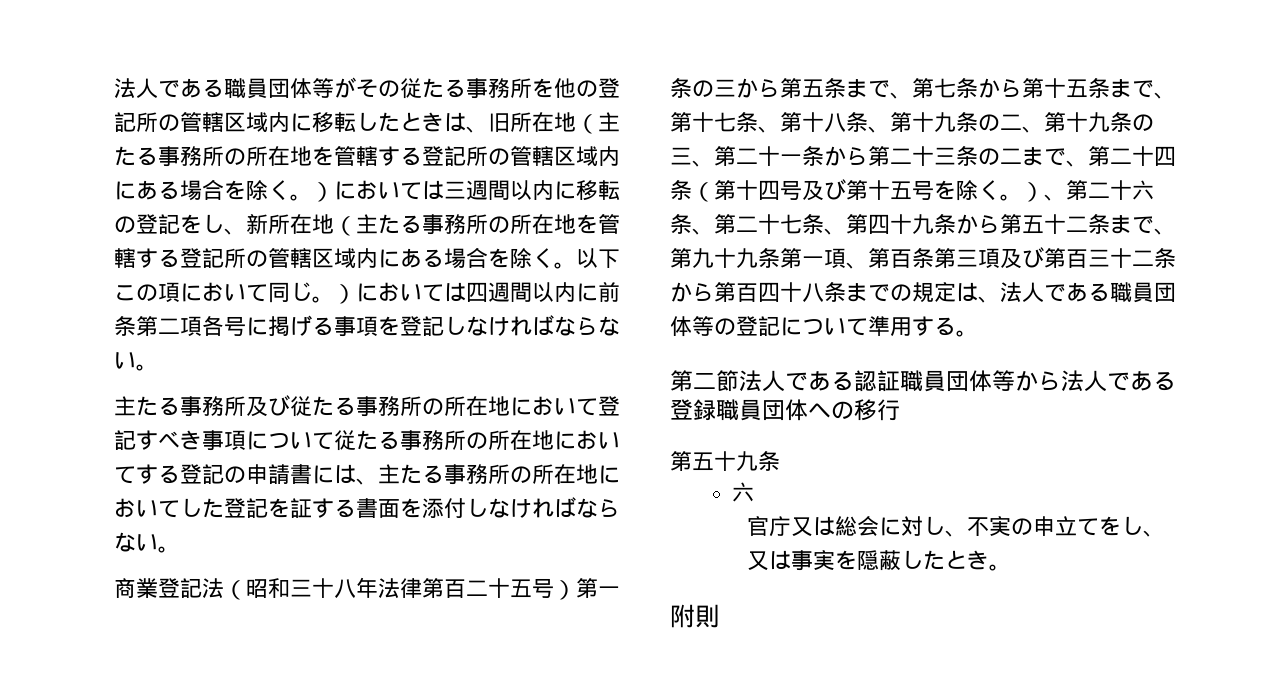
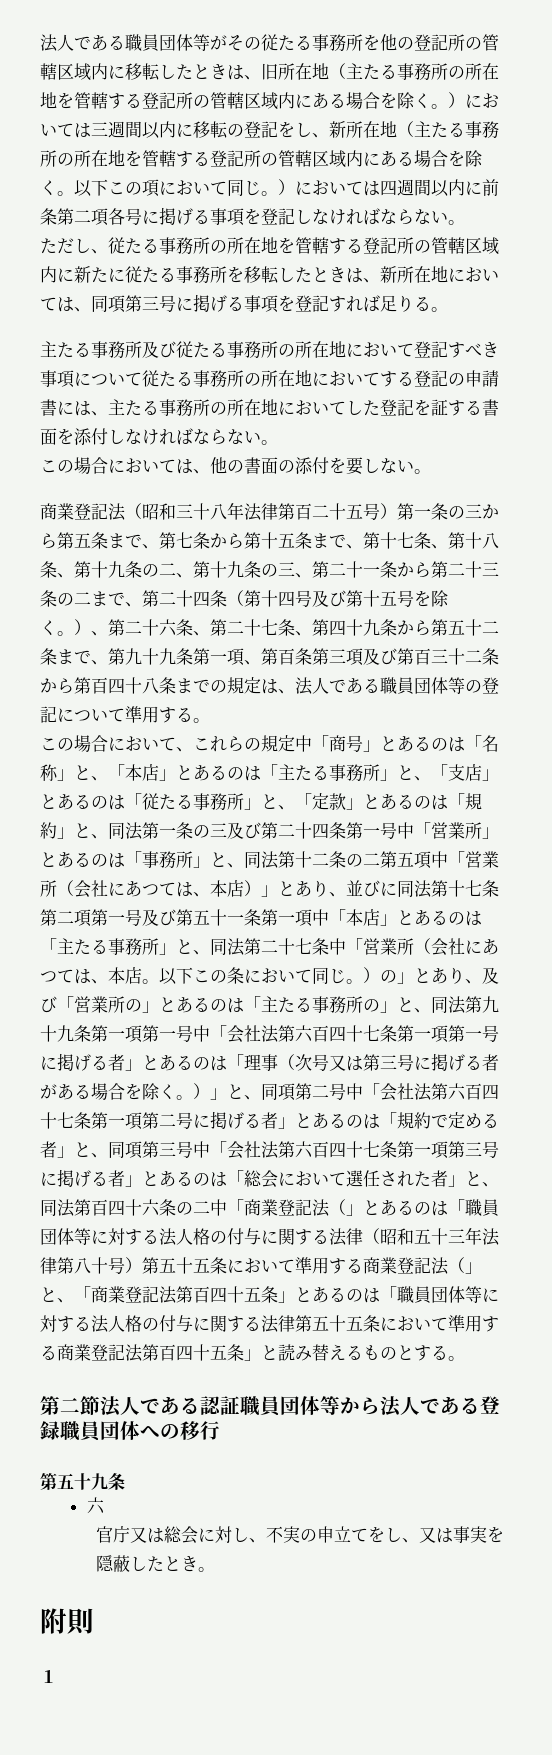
+ ただし、従たる事務所の所在地を管轄する登記所の管轄区域内に新たに従たる事務所を移転したときは、新所在地においては、同項第三号に掲げる事項を登記すれば足りる。
+ この場合においては、他の書面の添付を要しない。
+ この場合において、これらの規定中「商号」とあるのは「名称」と、「本店」とあるのは「主たる事務所」と、「支店」とあるのは「従たる事務所」と、「定款」とあるのは「規約」と、同法第一条の三及び第二十四条第一号中「営業所」とあるのは「事務所」と、同法第十二条の二第五項中「営業所（会社にあつては、本店）」とあり、並びに同法第十七条第二項第一号及び第五十一条第一項中「本店」とあるのは「主たる事務所」と、同法第二十七条中「営業所（会社にあつては、本店。以下この条において同じ。）の」とあり、及び「営業所の」とあるのは「主たる事務所の」と、同法第九十九条第一項第一号中「会社法第六百四十七条第一項第一号に掲げる者」とあるのは「理事（次号又は第三号に掲げる者がある場合を除く。）」と、同項第二号中「会社法第六百四十七条第一項第二号に掲げる者」とあるのは「規約で定める者」と、同項第三号中「会社法第六百四十七条第一項第三号に掲げる者」とあるのは「総会において選任された者」と、同法第百四十六条の二中「商業登記法（」とあるのは「職員団体等に対する法人格の付与に関する法律（昭和五十三年法律第八十号）第五十五条において準用する商業登記法（」と、「商業登記法第百四十五条」とあるのは「職員団体等に対する法人格の付与に関する法律第五十五条において準用する商業登記法第百四十五条」と読み替えるものとする。
+ １

